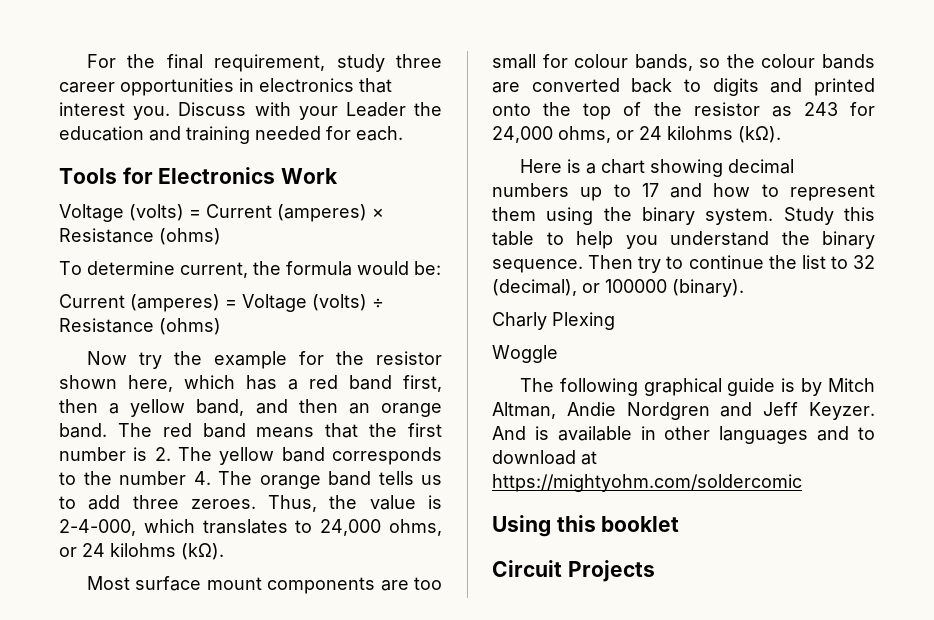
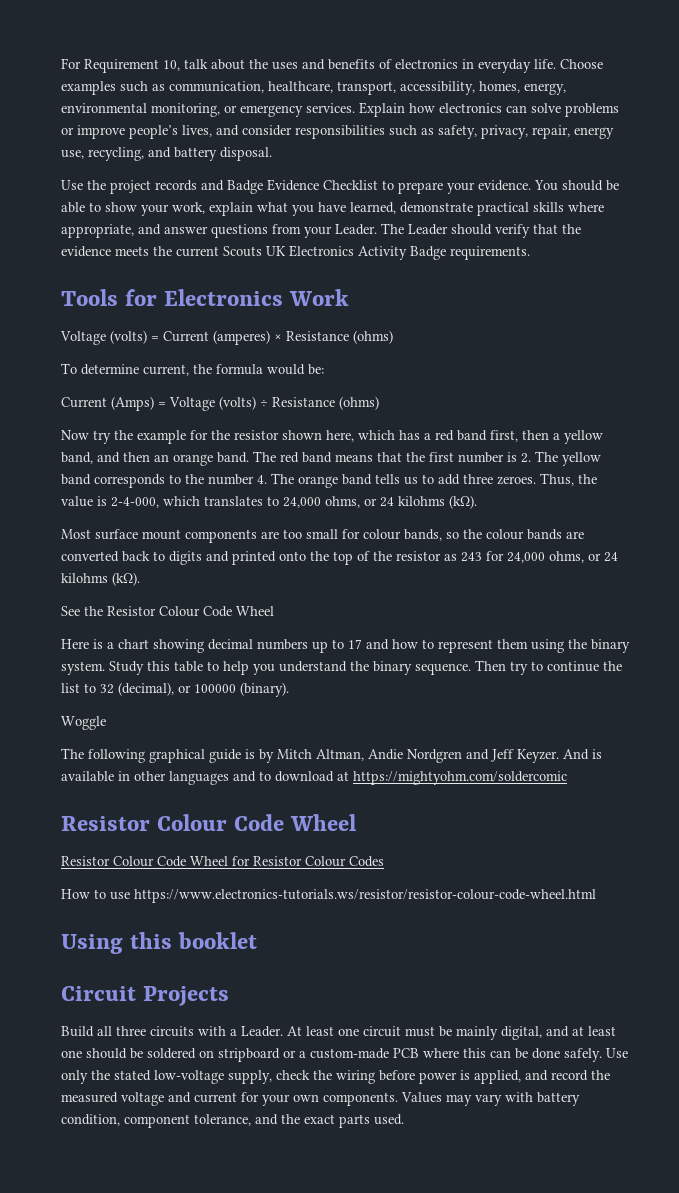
- For the final requirement, study three career opportunities in electronics that interest you. Discuss with your Leader the education and training needed for each.
+ For Requirement 10, talk about the uses and benefits of electronics in everyday life. Choose examples such as communication, healthcare, transport, accessibility, homes, energy, environmental monitoring, or emergency services. Explain how electronics can solve problems or improve people’s lives, and consider responsibilities such as safety, privacy, repair, energy use, recycling, and battery disposal.
+ Use the project records and Badge Evidence Checklist to prepare your evidence. You should be able to show your work, explain what you have learned, demonstrate practical skills where appropriate, and answer questions from your Leader. The Leader should verify that the evidence meets the current Scouts UK Electronics Activity Badge requirements.
- Current (amperes) = Voltage (volts) ÷ Resistance (ohms)
+ Current (Amps) = Voltage (volts) ÷ Resistance (ohms)
+ See the Resistor Colour Code Wheel
- Charly Plexing
  And is available in other languages and to download at https://mightyohm.com/soldercomic
+ Resistor Colour Code Wheel
+ Resistor Colour Code Wheel for Resistor Colour Codes
+ How to use https://www.electronics-tutorials.ws/resistor/resistor-colour-code-wheel.html
+ Build all three circuits with a Leader. At least one circuit must be mainly digital, and at least one should be soldered on stripboard or a custom-made PCB where this can be done safely. Use only the stated low-voltage supply, check the wiring before power is applied, and record the measured voltage and current for your own components. Values may vary with battery condition, component tolerance, and the exact parts used.

